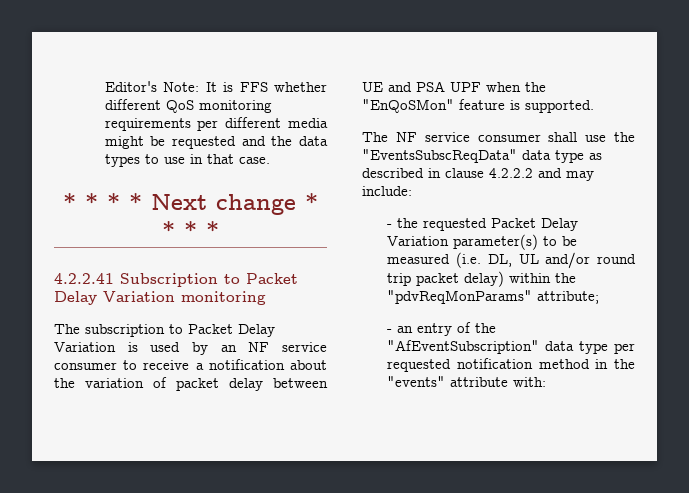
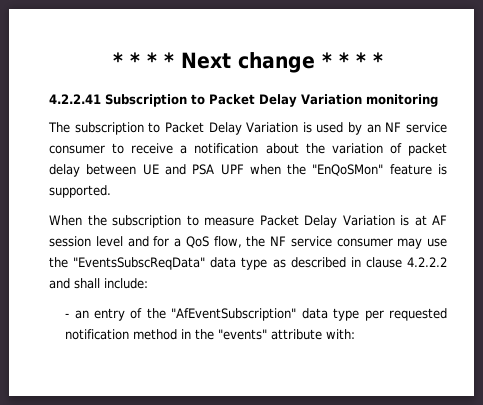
- Editor's Note: It is FFS whether different QoS monitoring requirements per different media might be requested and the data types to use in that case.
- The NF service consumer shall use the "EventsSubscReqData" data type as described in clause 4.2.2.2 and may include:
+ When the subscription to measure Packet Delay Variation is at AF session level and for a QoS flow, the NF service consumer may use the "EventsSubscReqData" data type as described in clause 4.2.2.2 and shall include:
- - the requested Packet Delay Variation parameter(s) to be measured (i.e. DL, UL and/or round trip packet delay) within the "pdvReqMonParams" attribute;

